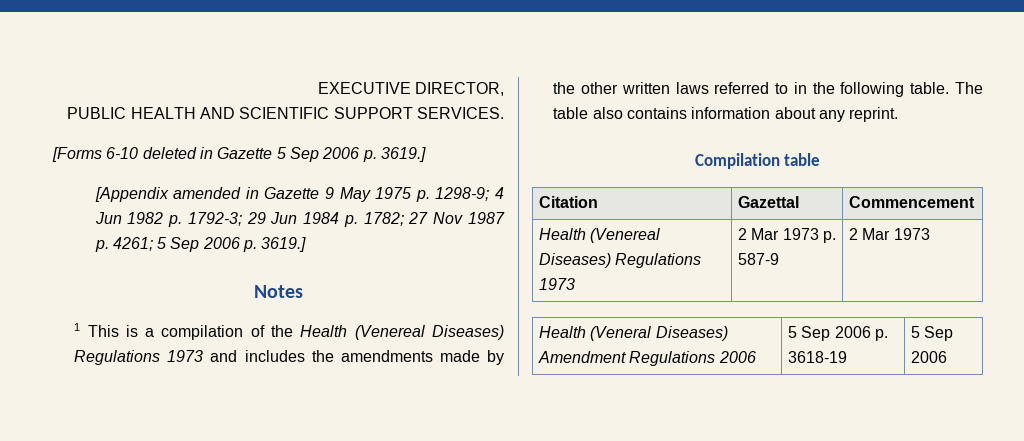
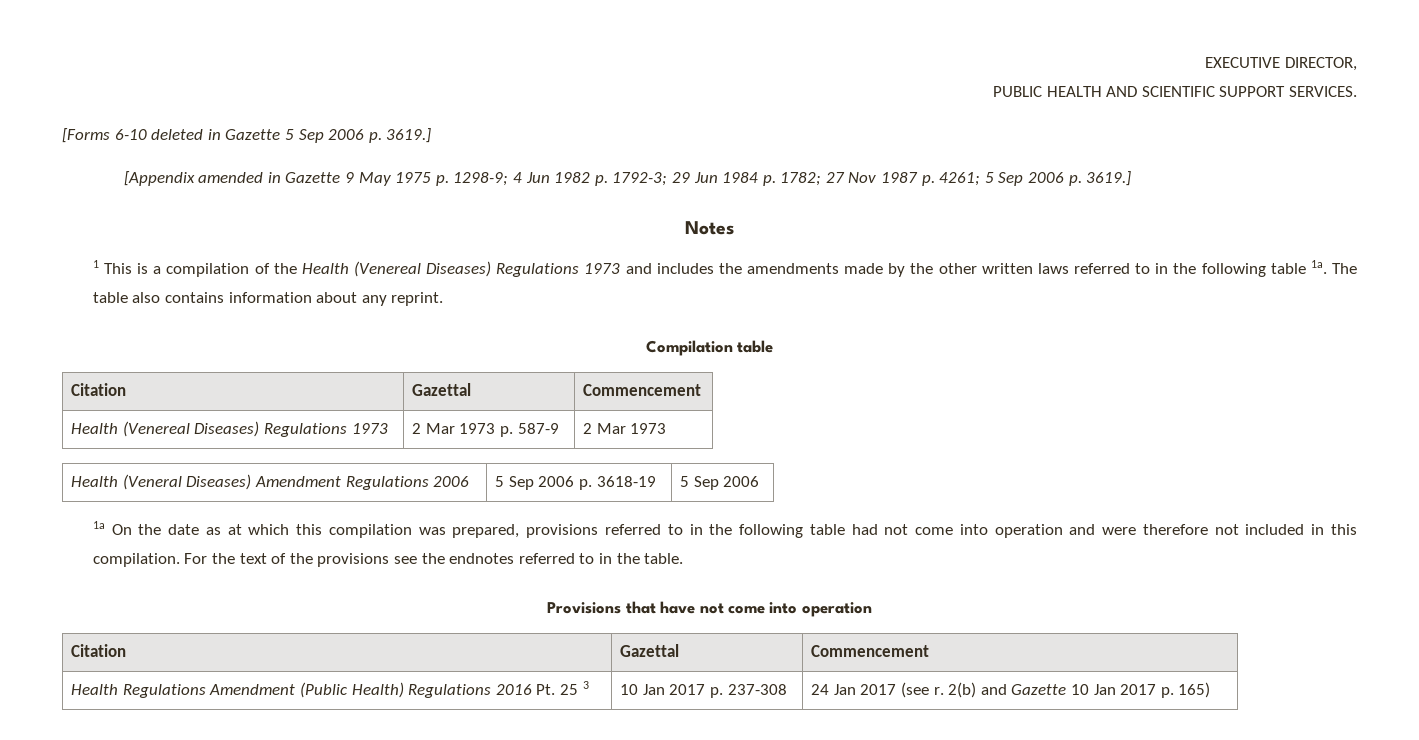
- 1 This is a compilation of the Health (Venereal Diseases) Regulations 1973 and includes the amendments made by the other written laws referred to in the following table.
+ 1 This is a compilation of the Health (Venereal Diseases) Regulations 1973 and includes the amendments made by the other written laws referred to in the following table 1a.
+ 1a On the date as at which this compilation was prepared, provisions referred to in the following table had not come into operation and were therefore not included in this compilation. For the text of the provisions see the endnotes referred to in the table.
+ Provisions that have not come into operation
+ Citation | Gazettal | Commencement
+ Health Regulations Amendment (Public Health) Regulations 2016 Pt. 25 3 | 10 Jan 2017 p. 237-308 | 24 Jan 2017 (see r. 2(b) and Gazette 10 Jan 2017 p. 165)

